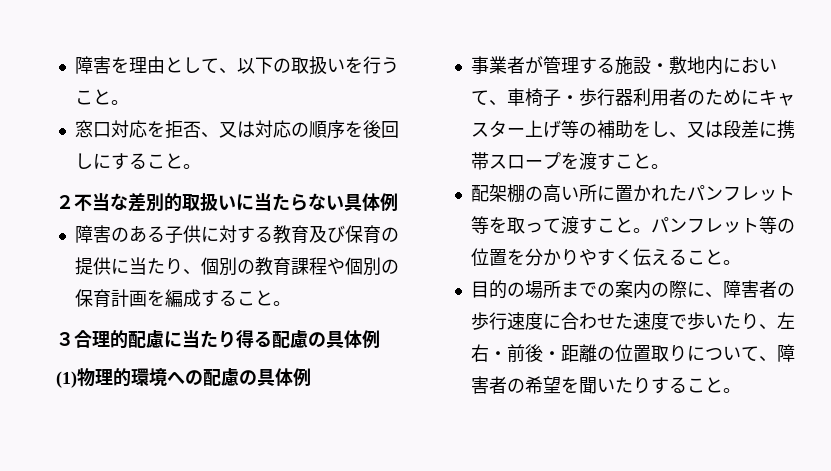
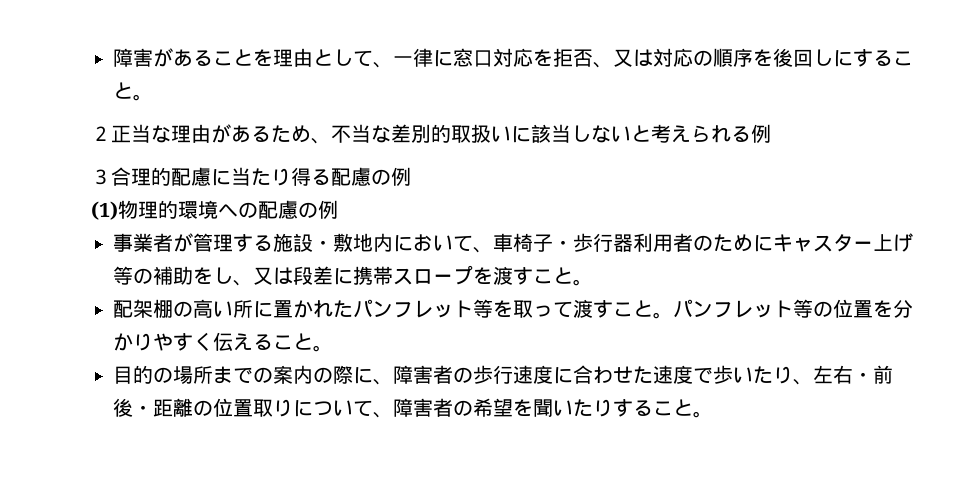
- 障害を理由として、以下の取扱いを行うこと。
- 窓口対応を拒否、又は対応の順序を後回しにすること。
+ 障害があることを理由として、一律に窓口対応を拒否、又は対応の順序を後回しにすること。
- ２不当な差別的取扱いに当たらない具体例
- 障害のある子供に対する教育及び保育の提供に当たり、個別の教育課程や個別の保育計画を編成すること。
+ ２正当な理由があるため、不当な差別的取扱いに該当しないと考えられる例
- ３合理的配慮に当たり得る配慮の具体例
+ ３合理的配慮に当たり得る配慮の例
- (1)物理的環境への配慮の具体例
+ (1)物理的環境への配慮の例

